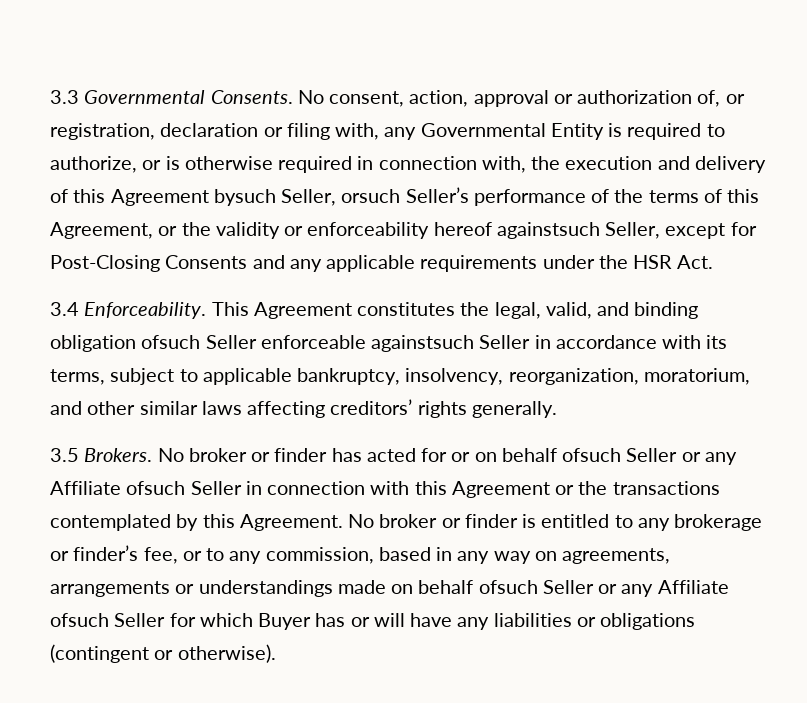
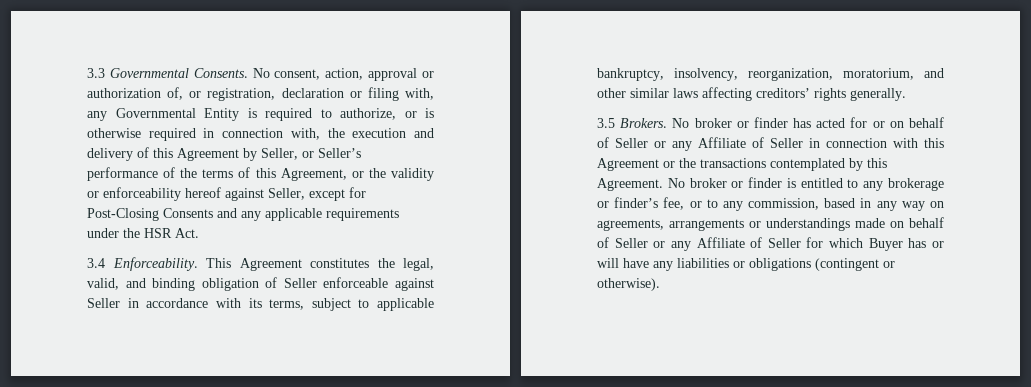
- No consent, action, approval or authorization of, or registration, declaration or filing with, any Governmental Entity is required to authorize, or is otherwise required in connection with, the execution and delivery of this Agreement bysuch Seller, orsuch Seller’s performance of the terms of this Agreement, or the validity or enforceability hereof againstsuch Seller, except for Post-Closing Consents and any applicable requirements under the HSR Act.
+ No consent, action, approval or authorization of, or registration, declaration or filing with, any Governmental Entity is required to authorize, or is otherwise required in connection with, the execution and delivery of this Agreement by Seller, or Seller’s performance of the terms of this Agreement, or the validity or enforceability hereof against Seller, except for Post-Closing Consents and any applicable requirements under the HSR Act.
- This Agreement constitutes the legal, valid, and binding obligation ofsuch Seller enforceable againstsuch Seller in accordance with its terms, subject to applicable bankruptcy, insolvency, reorganization, moratorium, and other similar laws affecting creditors’ rights generally.
+ This Agreement constitutes the legal, valid, and binding obligation of Seller enforceable against Seller in accordance with its terms, subject to applicable bankruptcy, insolvency, reorganization, moratorium, and other similar laws affecting creditors’ rights generally.
- No broker or finder has acted for or on behalf ofsuch Seller or any Affiliate ofsuch Seller in connection with this Agreement or the transactions contemplated by this Agreement.
+ No broker or finder has acted for or on behalf of Seller or any Affiliate of Seller in connection with this Agreement or the transactions contemplated by this Agreement.
- No broker or finder is entitled to any brokerage or finder’s fee, or to any commission, based in any way on agreements, arrangements or understandings made on behalf ofsuch Seller or any Affiliate ofsuch Seller for which Buyer has or will have any liabilities or obligations (contingent or otherwise).
+ No broker or finder is entitled to any brokerage or finder’s fee, or to any commission, based in any way on agreements, arrangements or understandings made on behalf of Seller or any Affiliate of Seller for which Buyer has or will have any liabilities or obligations (contingent or otherwise).

